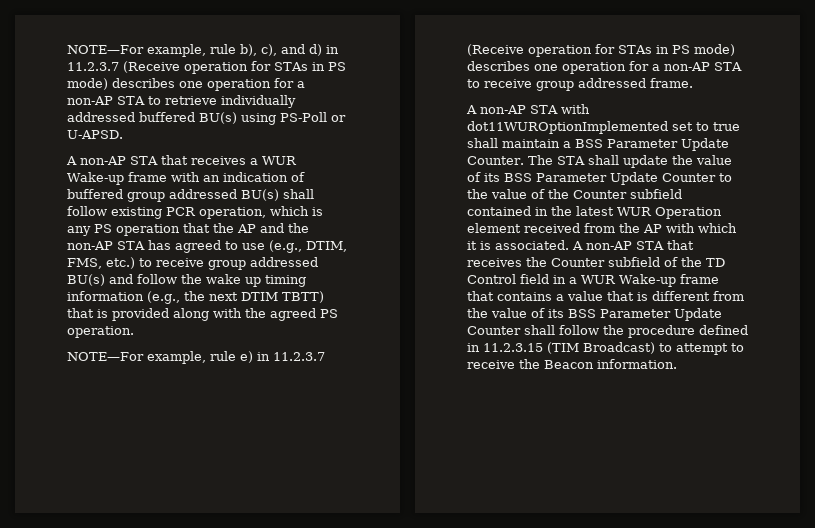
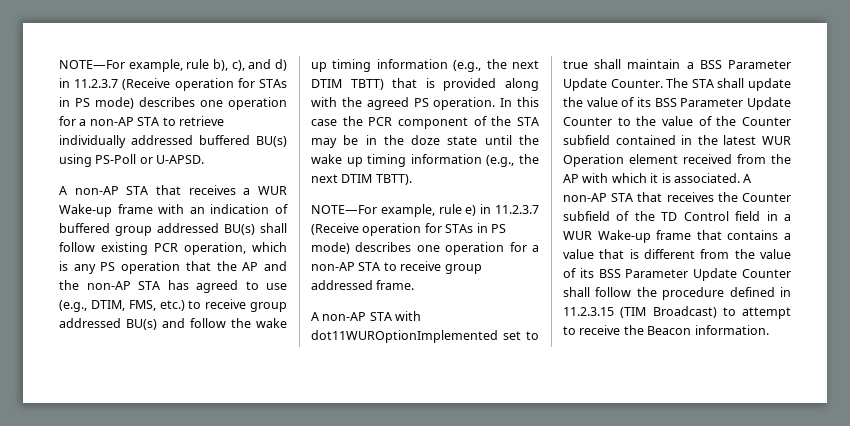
+ In this case the PCR component of the STA may be in the doze state until the wake up timing information (e.g., the next DTIM TBTT).

